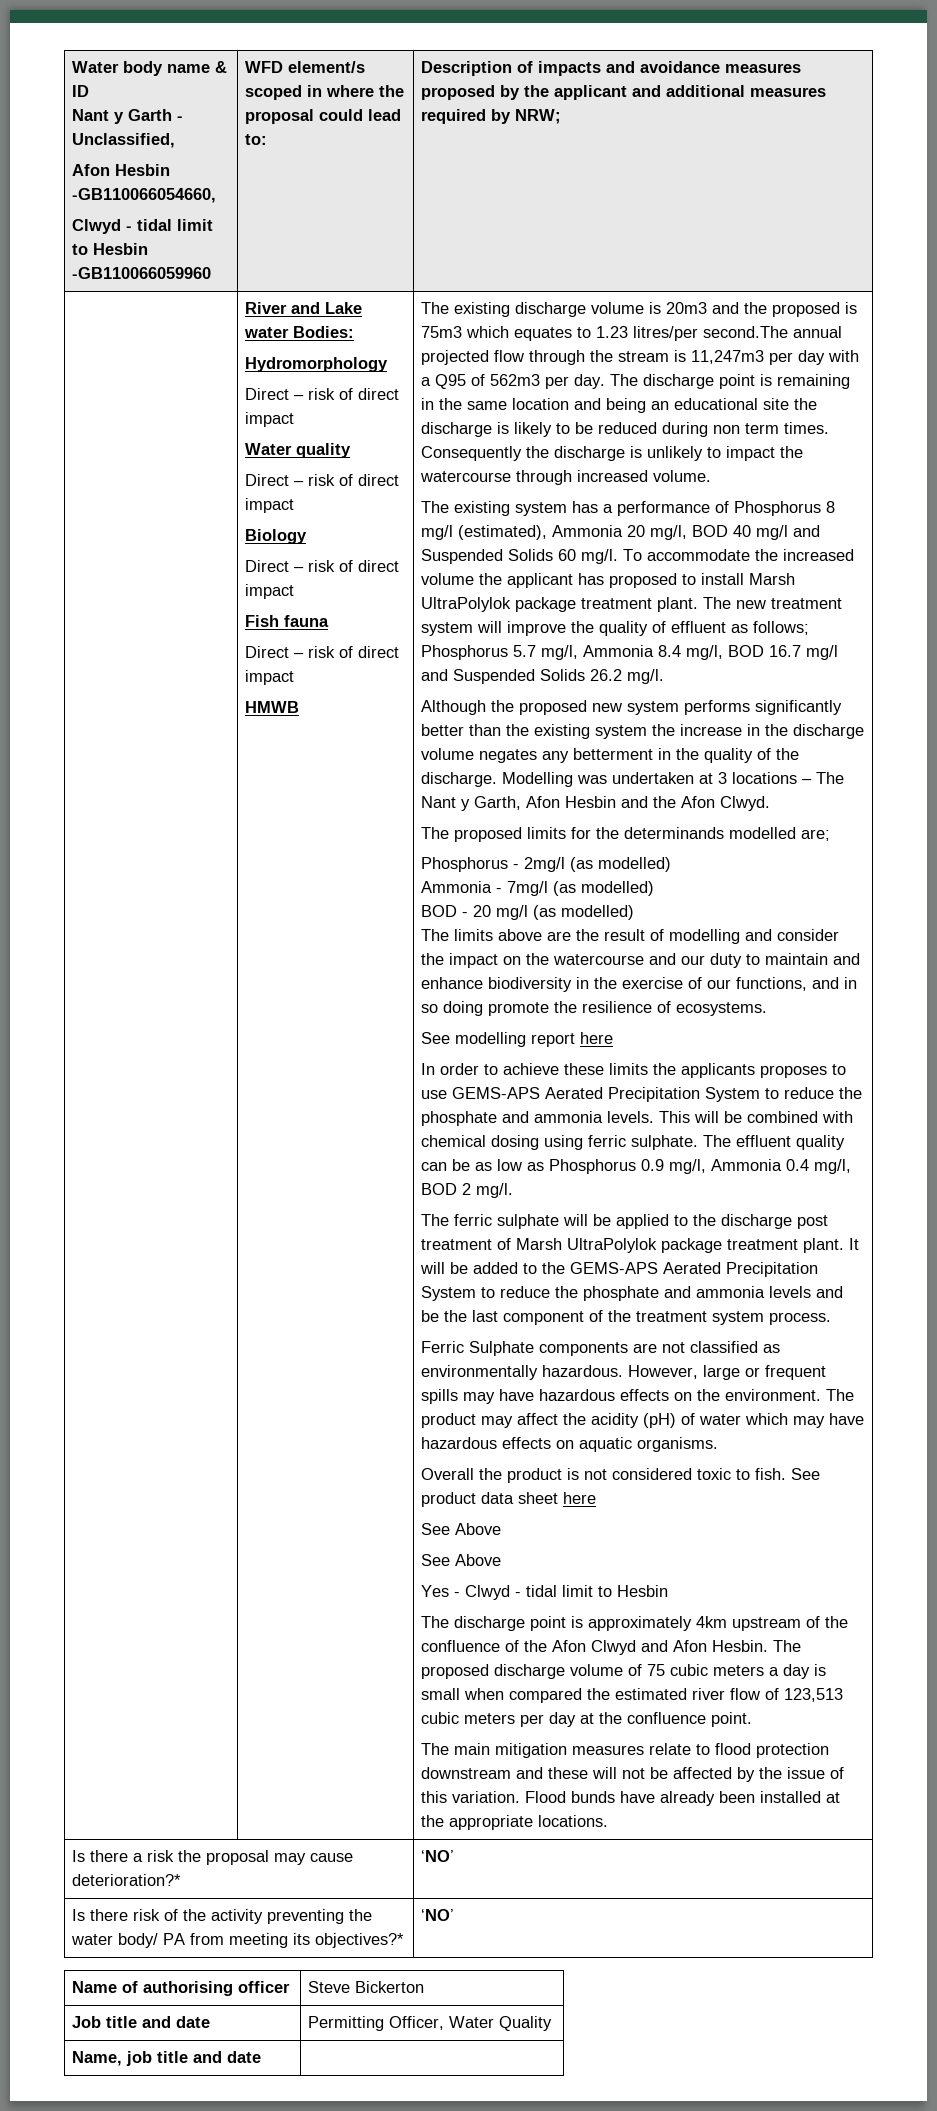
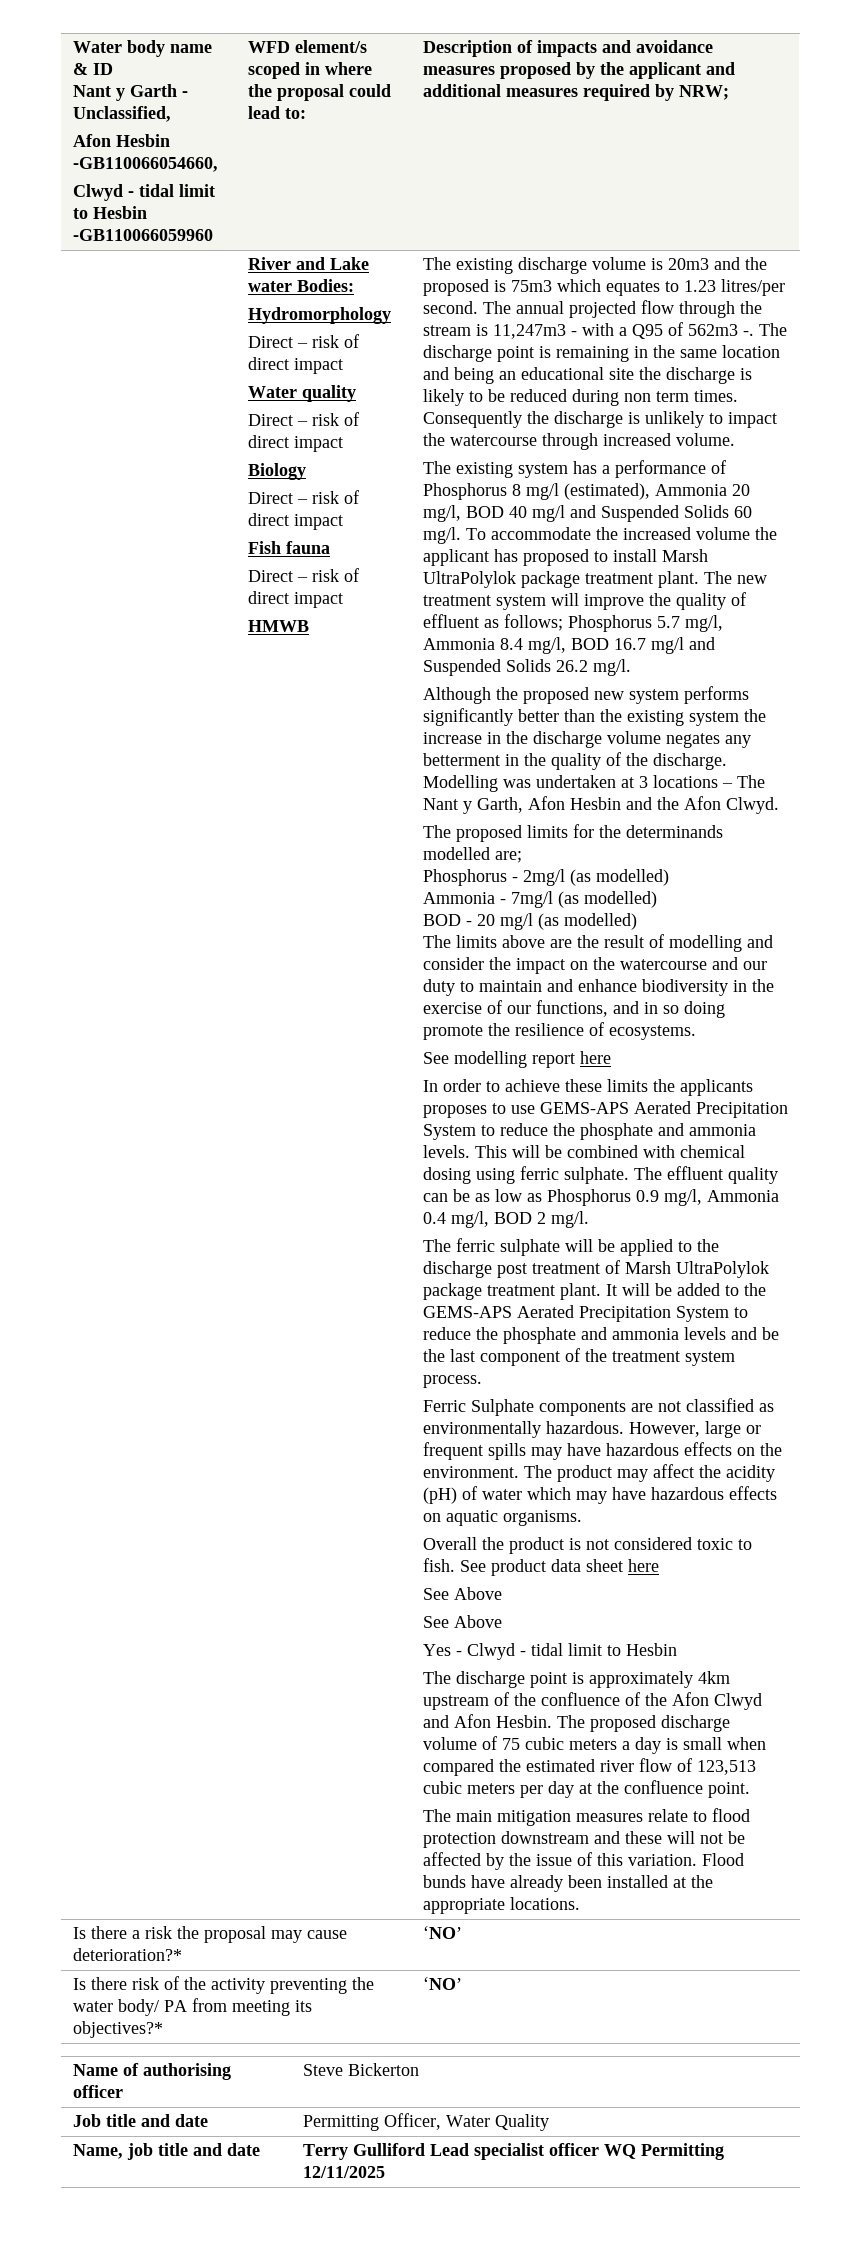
- The existing discharge volume is 20m3 and the proposed is 75m3 which equates to 1.23 litres/per second.The annual projected flow through the stream is 11,247m3 per day with a Q95 of 562m3 per day.
+ The existing discharge volume is 20m3 and the proposed is 75m3 which equates to 1.23 litres/per second. The annual projected flow through the stream is 11,247m3 - with a Q95 of 562m3 -.
- Name, job title and date |
+ Name, job title and date | Terry Gulliford Lead specialist officer WQ Permitting 12/11/2025

